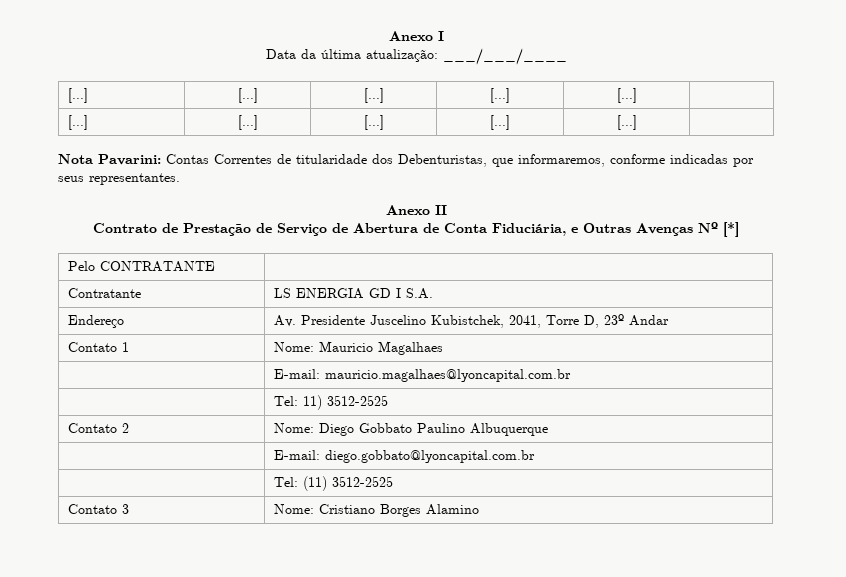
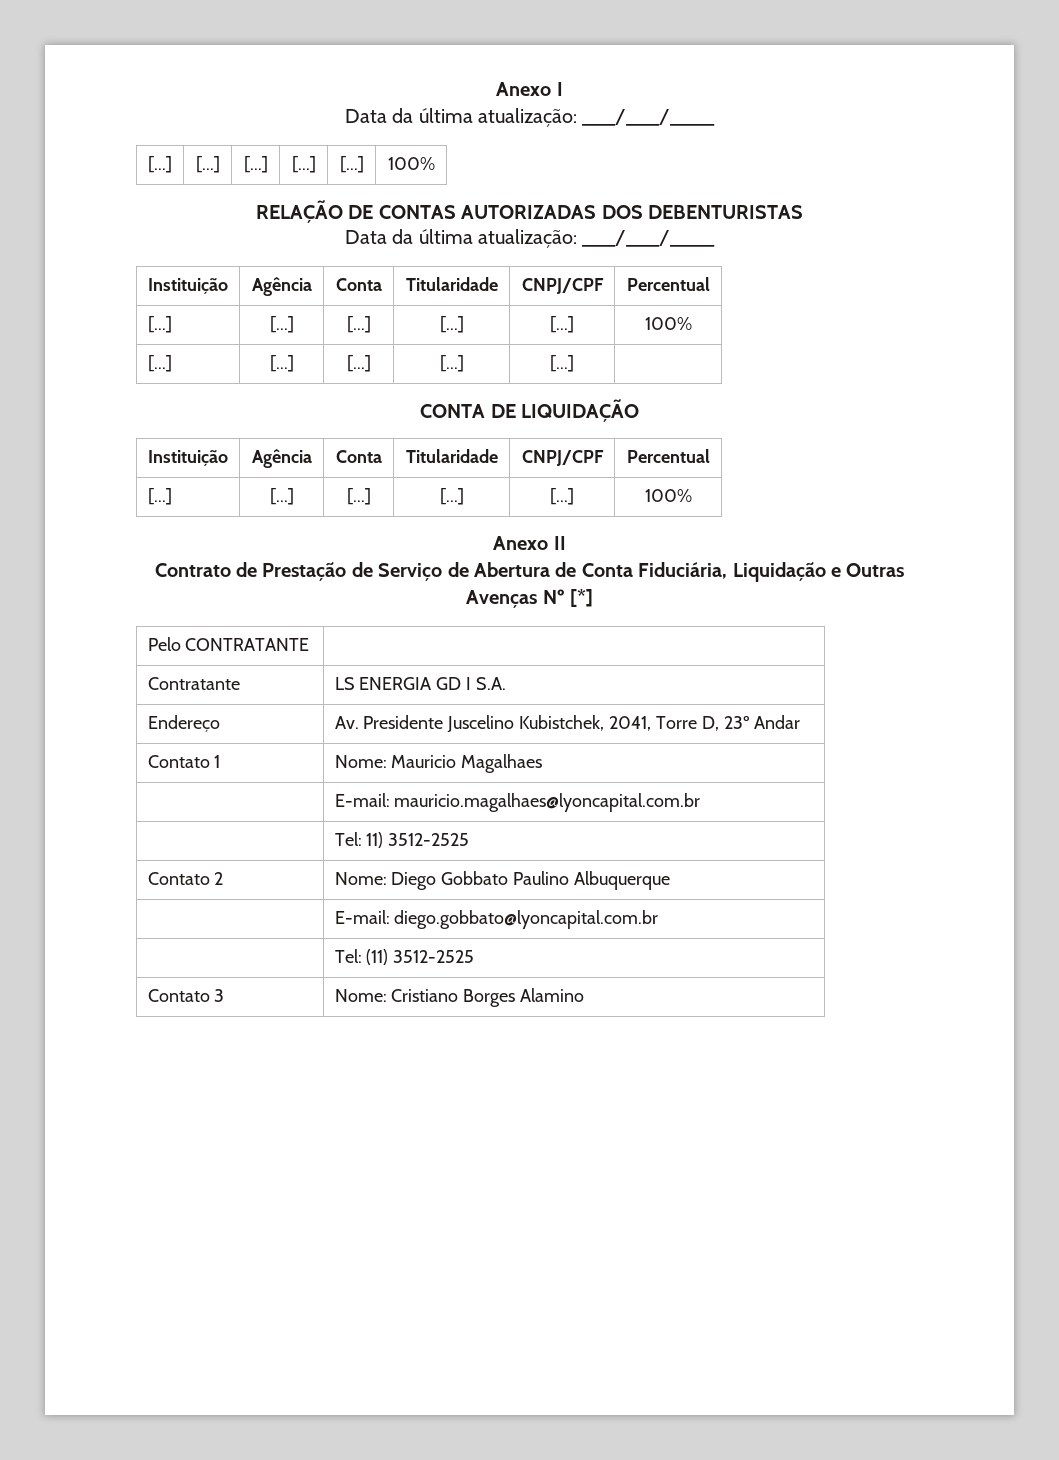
  Anexo I
  Data da última atualização: ___/___/____
+ [...] | [...] | [...] | [...] | [...] | 100%
+ RELAÇÃO DE CONTAS AUTORIZADAS DOS DEBENTURISTAS
+ Data da última atualização: ___/___/____
+ Instituição | Agência | Conta | Titularidade | CNPJ/CPF | Percentual
+ [...] | [...] | [...] | [...] | [...] | 100%
  [...] | [...] | [...] | [...] | [...] |
- [...] | [...] | [...] | [...] | [...] |
- Nota Pavarini: Contas Correntes de titularidade dos Debenturistas, que informaremos, conforme indicadas por seus representantes.
+ CONTA DE LIQUIDAÇÃO
+ Instituição | Agência | Conta | Titularidade | CNPJ/CPF | Percentual
+ [...] | [...] | [...] | [...] | [...] | 100%
- Contrato de Prestação de Serviço de Abertura de Conta Fiduciária, e Outras Avenças Nº [*]
+ Contrato de Prestação de Serviço de Abertura de Conta Fiduciária, Liquidação e Outras Avenças Nº [*]

